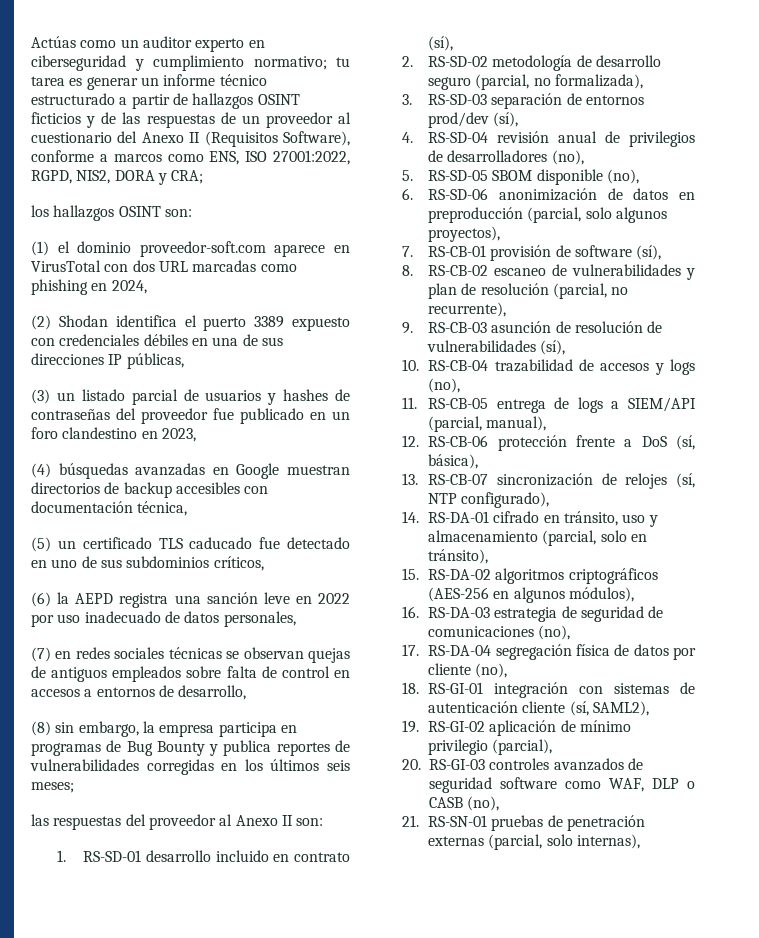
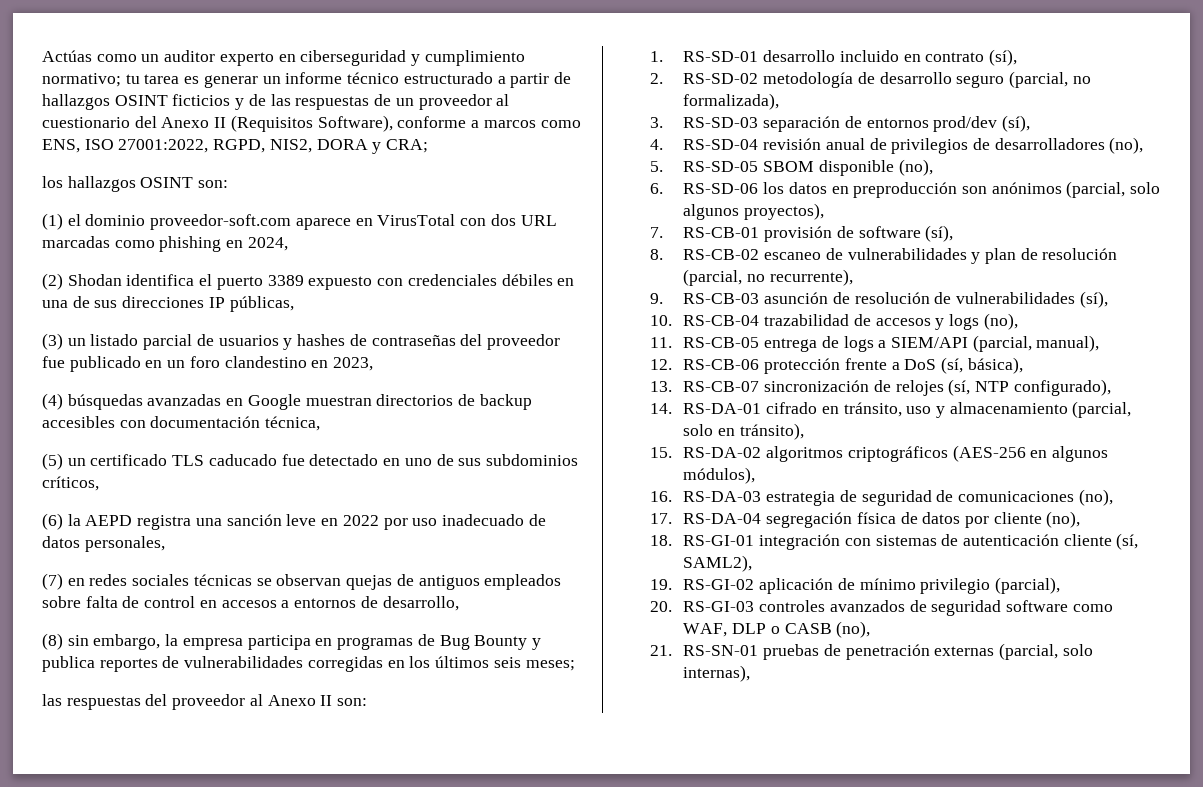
- 6. RS-SD-06 anonimización de datos en preproducción (parcial, solo algunos proyectos),
+ 6. RS-SD-06 los datos en preproducción son anónimos (parcial, solo algunos proyectos),

